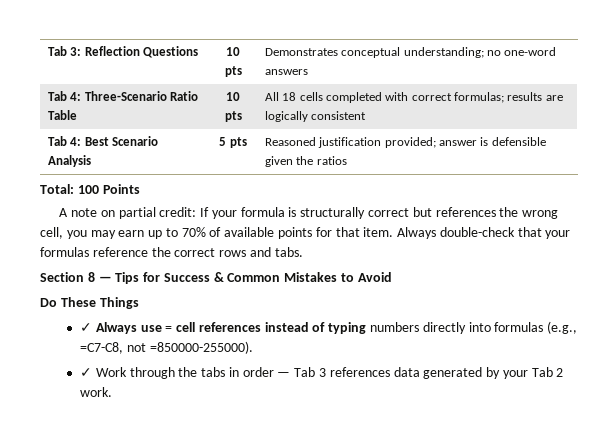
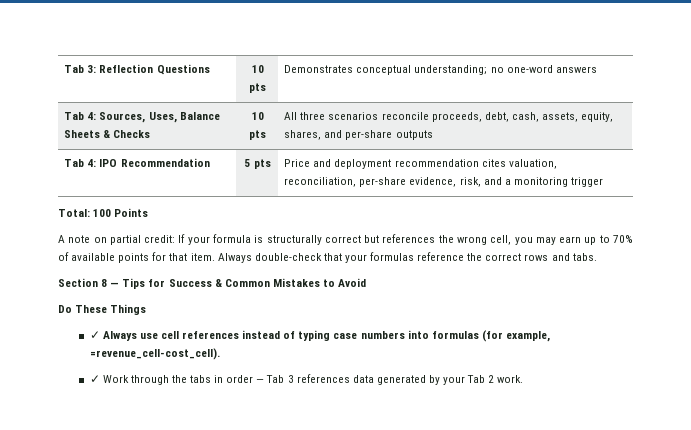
- Tab 4: Three-Scenario Ratio Table | 10 pts | All 18 cells completed with correct formulas; results are logically consistent
- Tab 4: Best Scenario Analysis | 5 pts | Reasoned justification provided; answer is defensible given the ratios
+ Tab 4: Sources, Uses, Balance Sheets & Checks | 10 pts | All three scenarios reconcile proceeds, debt, cash, assets, equity, shares, and per-share outputs
+ Tab 4: IPO Recommendation | 5 pts | Price and deployment recommendation cites valuation, reconciliation, per-share evidence, risk, and a monitoring trigger
- ✓ Always use = cell references instead of typing numbers directly into formulas (e.g., =C7-C8, not =850000-255000).
+ ✓ Always use cell references instead of typing case numbers into formulas (for example, =revenue_cell-cost_cell).

